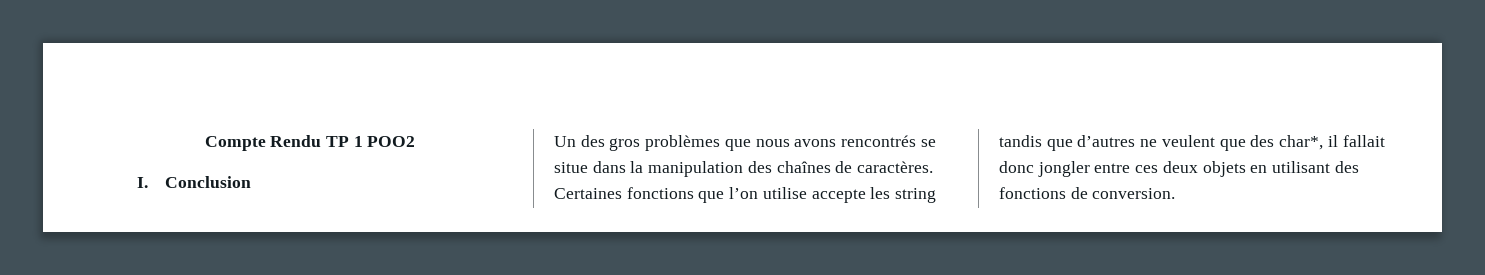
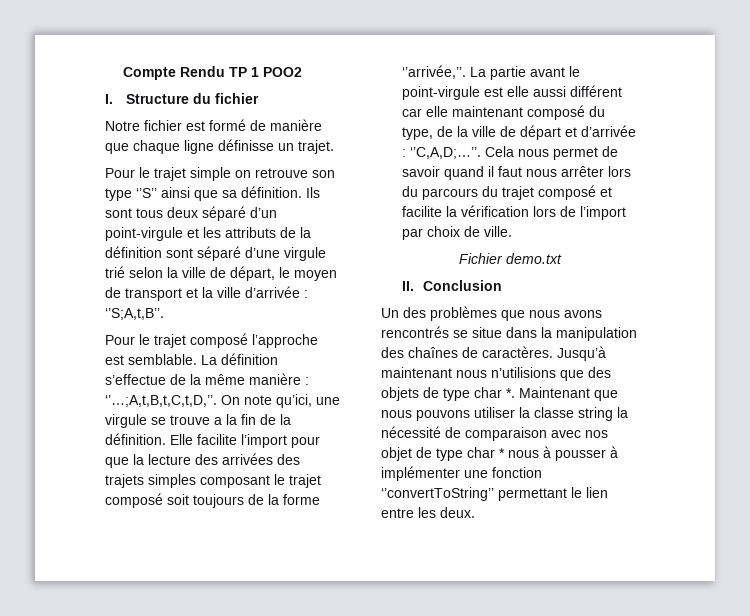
- I. Conclusion
+ I. Structure du fichier
+ Notre fichier est formé de manière que chaque ligne définisse un trajet.
+ Pour le trajet simple on retrouve son type ‘’S’’ ainsi que sa définition. Ils sont tous deux séparé d’un point-virgule et les attributs de la définition sont séparé d’une virgule trié selon la ville de départ, le moyen de transport et la ville d’arrivée : ‘’S;A,t,B’’.
+ Pour le trajet composé l’approche est semblable. La définition s’effectue de la même manière : ‘’…;A,t,B,t,C,t,D,’’. On note qu’ici, une virgule se trouve a la fin de la définition. Elle facilite l’import pour que la lecture des arrivées des trajets simples composant le trajet composé soit toujours de la forme ‘’arrivée,’’. La partie avant le point-virgule est elle aussi différent car elle maintenant composé du type, de la ville de départ et d’arrivée : ‘’C,A,D;…’’. Cela nous permet de savoir quand il faut nous arrêter lors du parcours du trajet composé et facilite la vérification lors de l’import par choix de ville.
+ Fichier demo.txt
+ II. Conclusion
- Un des gros problèmes que nous avons rencontrés se situe dans la manipulation des chaînes de caractères.
+ Un des problèmes que nous avons rencontrés se situe dans la manipulation des chaînes de caractères.
- Certaines fonctions que l’on utilise accepte les string tandis que d’autres ne veulent que des char*, il fallait donc jongler entre ces deux objets en utilisant des fonctions de conversion.
+ Jusqu’à maintenant nous n’utilisions que des objets de type char *. Maintenant que nous pouvons utiliser la classe string la nécessité de comparaison avec nos objet de type char * nous à pousser à implémenter une fonction ‘’convertToString’’ permettant le lien entre les deux.

